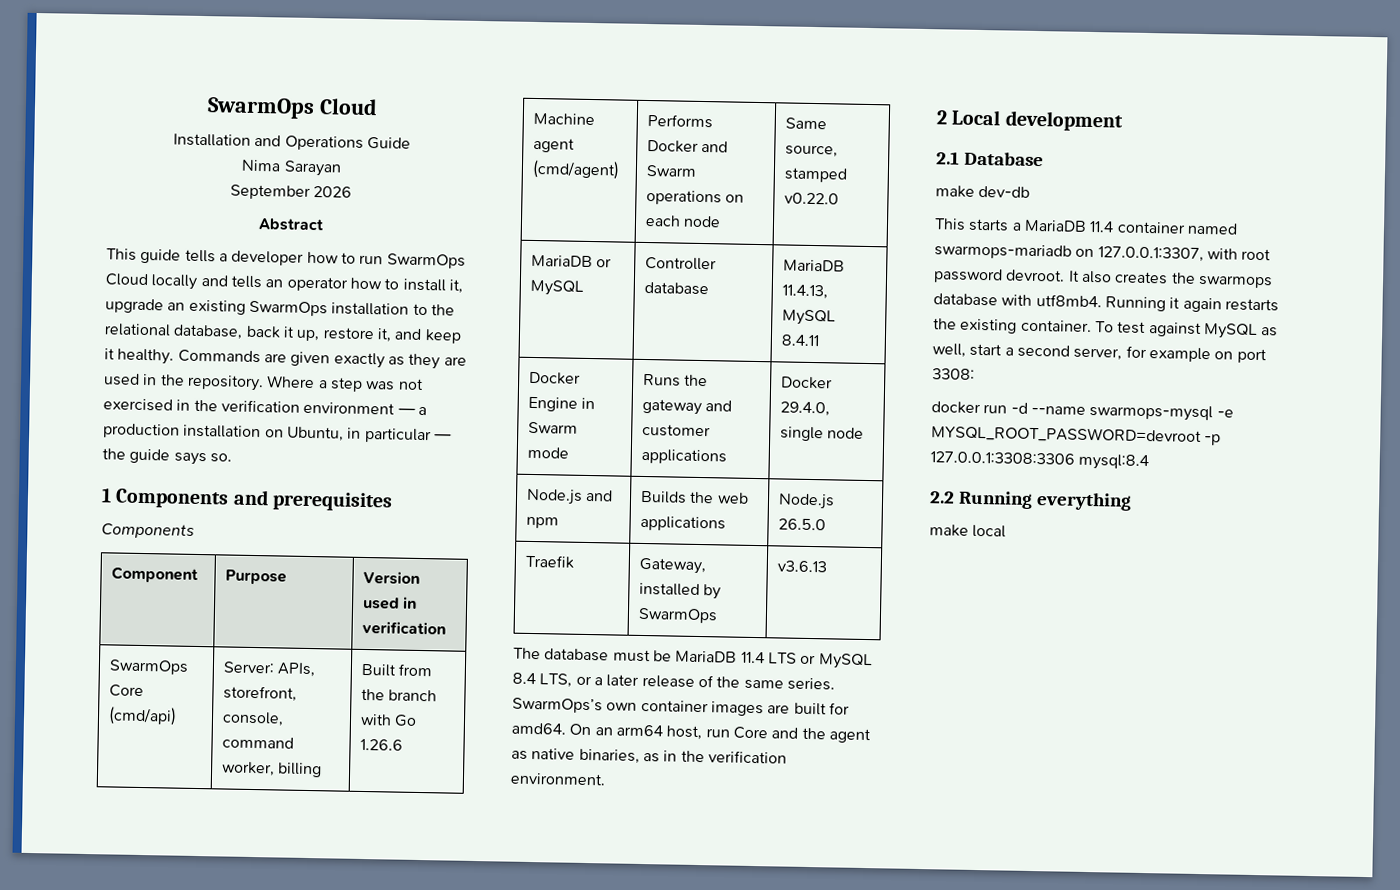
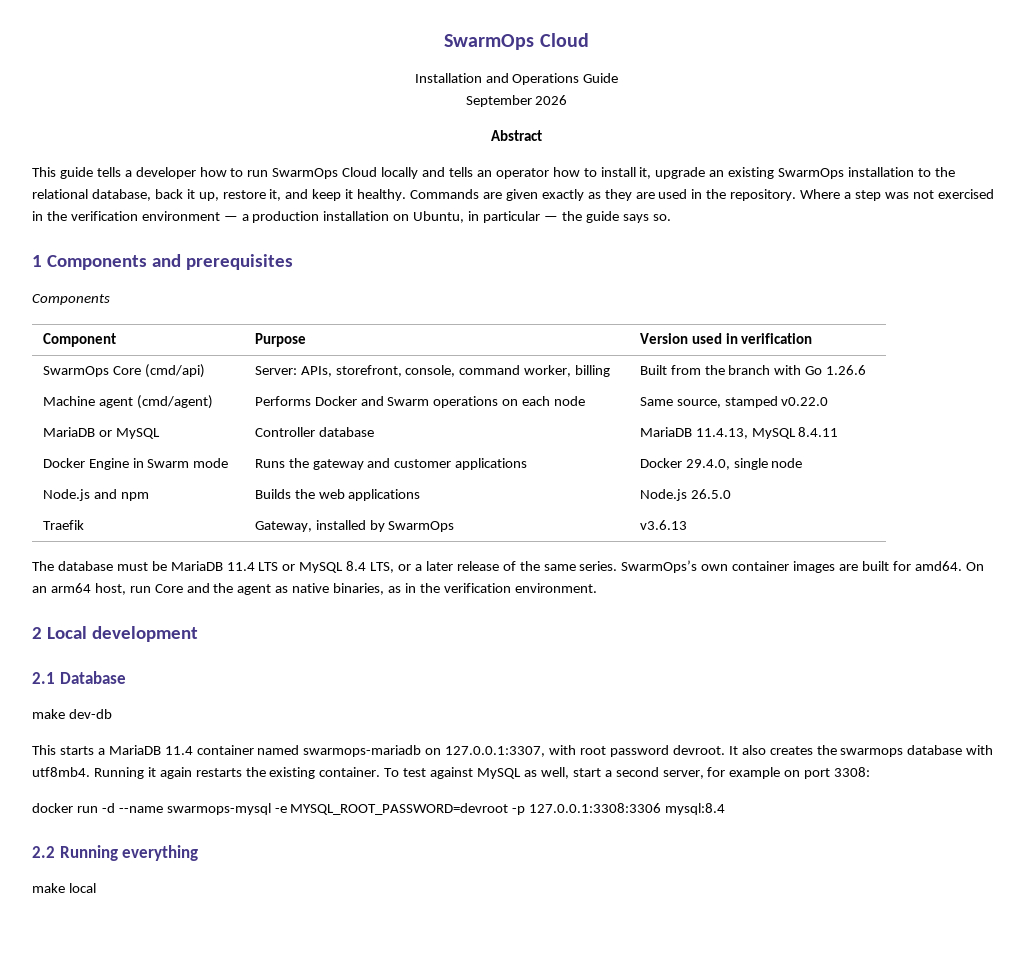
- Nima Sarayan

